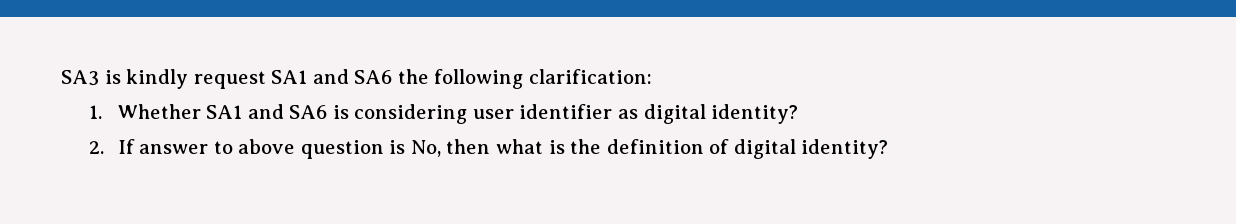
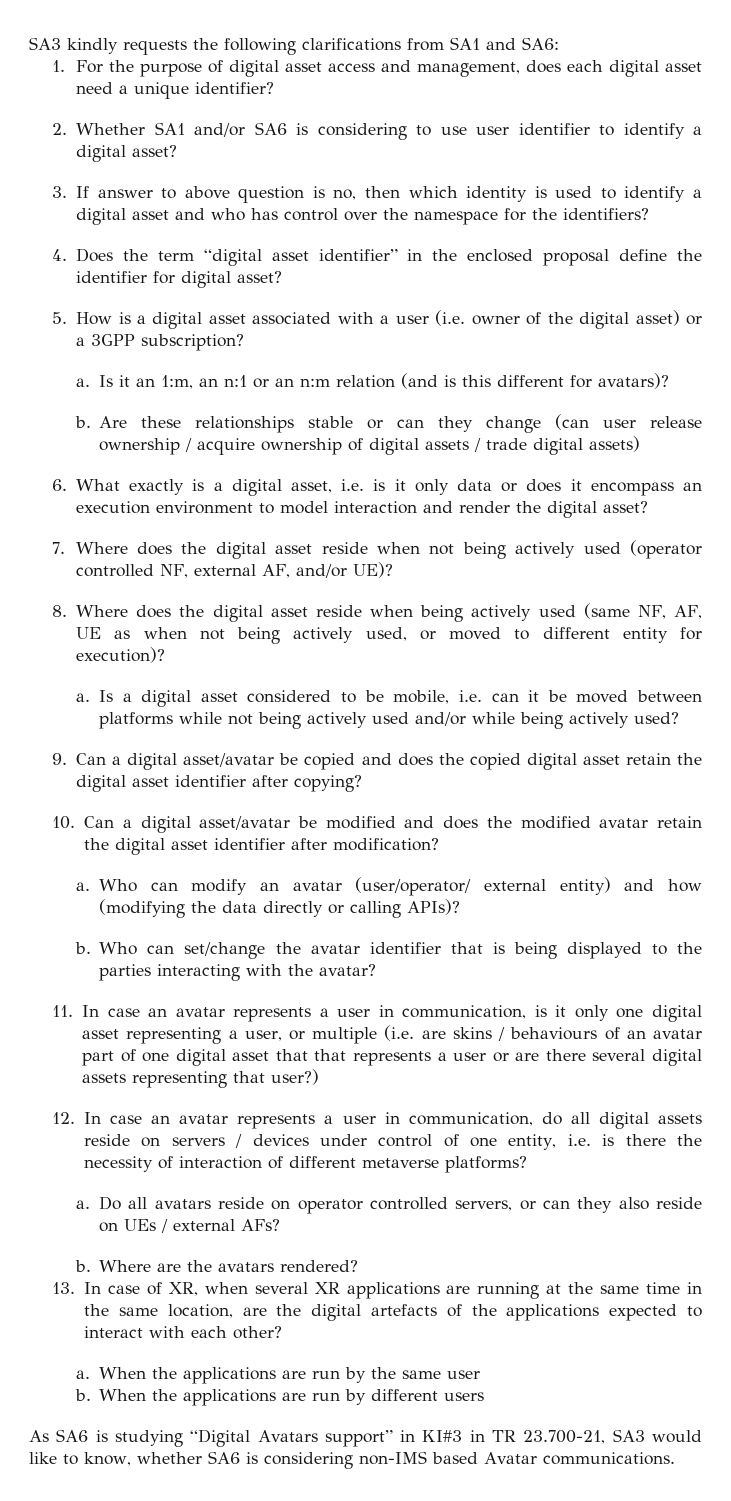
- SA3 is kindly request SA1 and SA6 the following clarification:
- 1. Whether SA1 and SA6 is considering user identifier as digital identity?
- 2. If answer to above question is No, then what is the definition of digital identity?
+ SA3 kindly requests the following clarifications from SA1 and SA6:
+ 1. For the purpose of digital asset access and management, does each digital asset need a unique identifier?
+ 2. Whether SA1 and/or SA6 is considering to use user identifier to identify a digital asset?
+ 3. If answer to above question is no, then which identity is used to identify a digital asset and who has control over the namespace for the identifiers?
+ 4. Does the term “digital asset identifier” in the enclosed proposal define the identifier for digital asset?
+ 5. How is a digital asset associated with a user (i.e. owner of the digital asset) or a 3GPP subscription?
+ a. Is it an 1:m, an n:1 or an n:m relation (and is this different for avatars)?
+ b. Are these relationships stable or can they change (can user release ownership / acquire ownership of digital assets / trade digital assets)
+ 6. What exactly is a digital asset, i.e. is it only data or does it encompass an execution environment to model interaction and render the digital asset?
+ 7. Where does the digital asset reside when not being actively used (operator controlled NF, external AF, and/or UE)?
+ 8. Where does the digital asset reside when being actively used (same NF, AF, UE as when not being actively used, or moved to different entity for execution)?
+ a. Is a digital asset considered to be mobile, i.e. can it be moved between platforms while not being actively used and/or while being actively used?
+ 9. Can a digital asset/avatar be copied and does the copied digital asset retain the digital asset identifier after copying?
+ 10. Can a digital asset/avatar be modified and does the modified avatar retain the digital asset identifier after modification?
+ a. Who can modify an avatar (user/operator/ external entity) and how (modifying the data directly or calling APIs)?
+ b. Who can set/change the avatar identifier that is being displayed to the parties interacting with the avatar?
+ 11. In case an avatar represents a user in communication, is it only one digital asset representing a user, or multiple (i.e. are skins / behaviours of an avatar part of one digital asset that that represents a user or are there several digital assets representing that user?)
+ 12. In case an avatar represents a user in communication, do all digital assets reside on servers / devices under control of one entity, i.e. is there the necessity of interaction of different metaverse platforms?
+ a. Do all avatars reside on operator controlled servers, or can they also reside on UEs / external AFs?
+ b. Where are the avatars rendered?
+ 13. In case of XR, when several XR applications are running at the same time in the same location, are the digital artefacts of the applications expected to interact with each other?
+ a. When the applications are run by the same user
+ b. When the applications are run by different users
+ As SA6 is studying “Digital Avatars support” in KI#3 in TR 23.700-21, SA3 would like to know, whether SA6 is considering non-IMS based Avatar communications.

